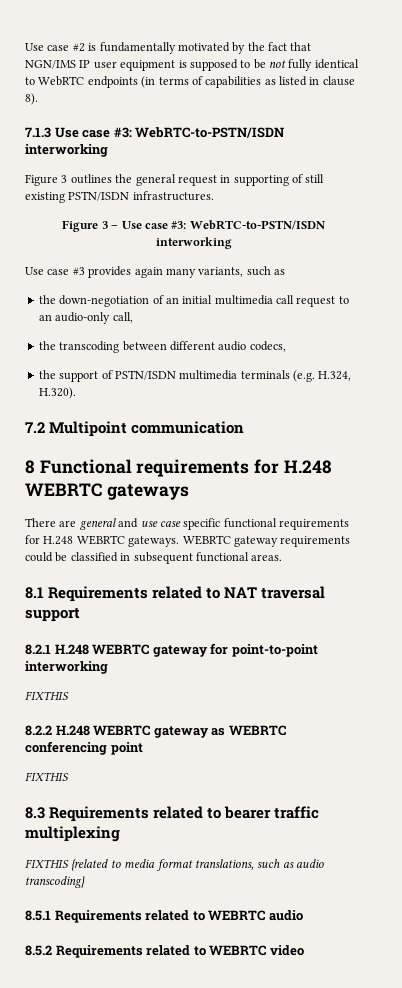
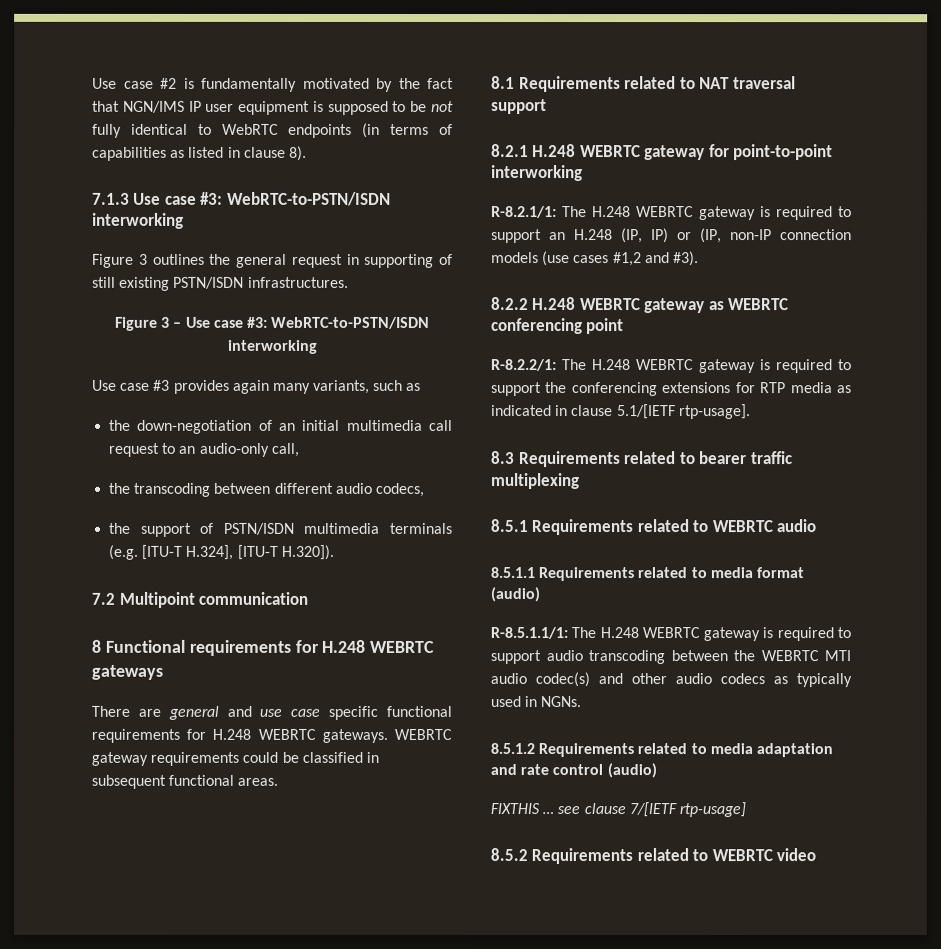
- the support of PSTN/ISDN multimedia terminals (e.g. H.324, H.320).
+ the support of PSTN/ISDN multimedia terminals (e.g. [ITU-T H.324], [ITU-T H.320]).
  8.2.1 H.248 WEBRTC gateway for point-to-point interworking
- FIXTHIS
+ R-8.2.1/1: The H.248 WEBRTC gateway is required to support an H.248 (IP, IP) or (IP, non-IP connection models (use cases #1,2 and #3).
  8.2.2 H.248 WEBRTC gateway as WEBRTC conferencing point
- FIXTHIS
+ R-8.2.2/1: The H.248 WEBRTC gateway is required to support the conferencing extensions for RTP media as indicated in clause 5.1/[IETF rtp-usage].
- FIXTHIS {related to media format translations, such as audio transcoding}
+ 8.5.1.1 Requirements related to media format (audio)
+ R-8.5.1.1/1: The H.248 WEBRTC gateway is required to support audio transcoding between the WEBRTC MTI audio codec(s) and other audio codecs as typically used in NGNs.
+ 8.5.1.2 Requirements related to media adaptation and rate control (audio)
+ FIXTHIS … see clause 7/[IETF rtp-usage]

